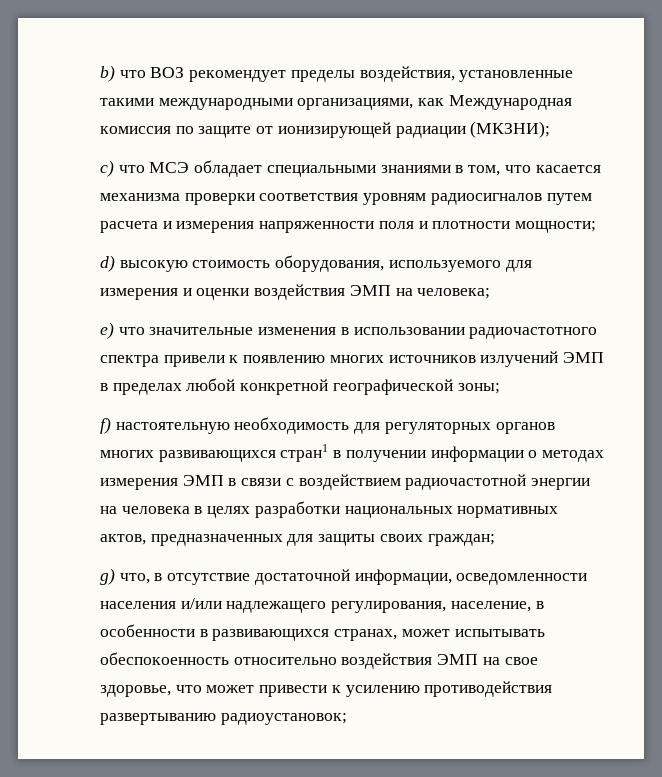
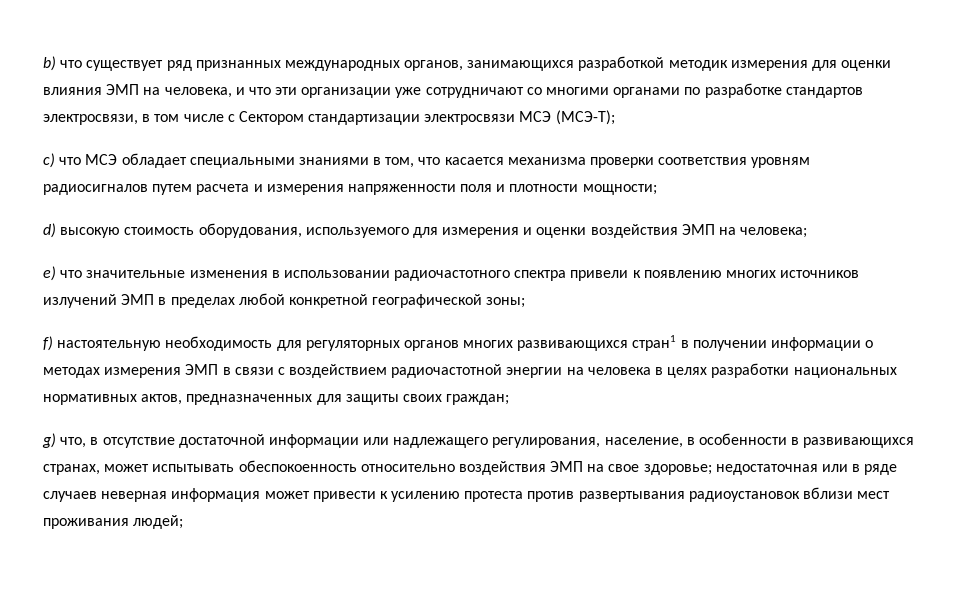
- b) что ВОЗ рекомендует пределы воздействия, установленные такими международными организациями, как Международная комиссия по защите от ионизирующей радиации (МКЗНИ);
+ b) что существует ряд признанных международных органов, занимающихся разработкой методик измерения для оценки влияния ЭМП на человека, и что эти организации уже сотрудничают со многими органами по разработке стандартов электросвязи, в том числе с Сектором стандартизации электросвязи МСЭ (МСЭ-Т);
- g) что, в отсутствие достаточной информации, осведомленности населения и/или надлежащего регулирования, население, в особенности в развивающихся странах, может испытывать обеспокоенность относительно воздействия ЭМП на свое здоровье, что может привести к усилению противодействия развертыванию радиоустановок;
+ g) что, в отсутствие достаточной информации или надлежащего регулирования, население, в особенности в развивающихся странах, может испытывать обеспокоенность относительно воздействия ЭМП на свое здоровье; недостаточная или в ряде случаев неверная информация может привести к усилению протеста против развертывания радиоустановок вблизи мест проживания людей;

